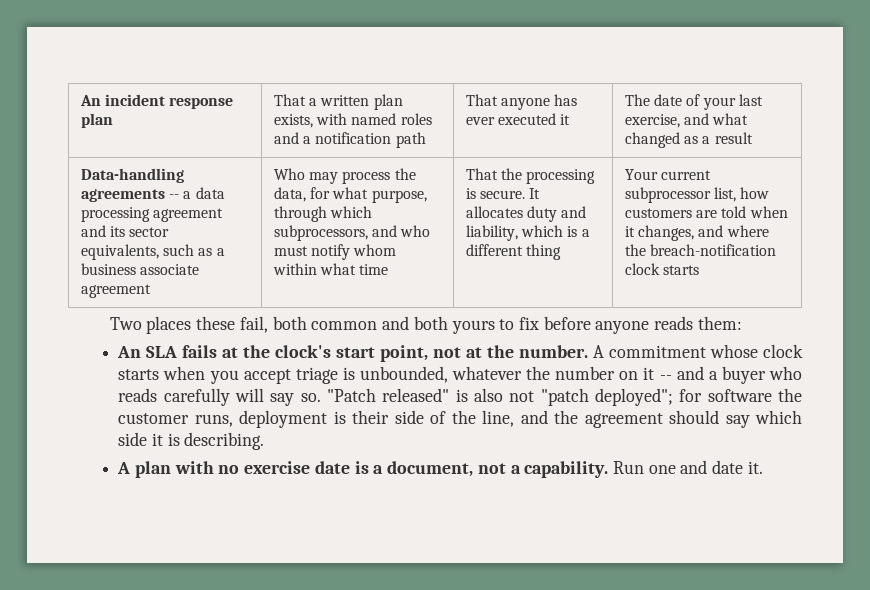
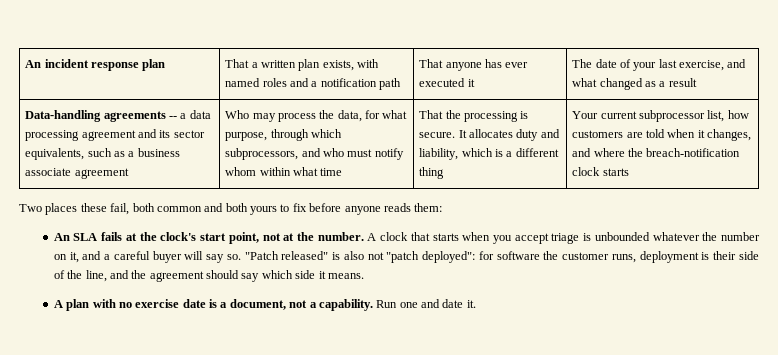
- A commitment whose clock starts when you accept triage is unbounded, whatever the number on it -- and a buyer who reads carefully will say so.
+ A clock that starts when you accept triage is unbounded whatever the number on it, and a careful buyer will say so.
- "Patch released" is also not "patch deployed"; for software the customer runs, deployment is their side of the line, and the agreement should say which side it is describing.
+ "Patch released" is also not "patch deployed": for software the customer runs, deployment is their side of the line, and the agreement should say which side it means.

